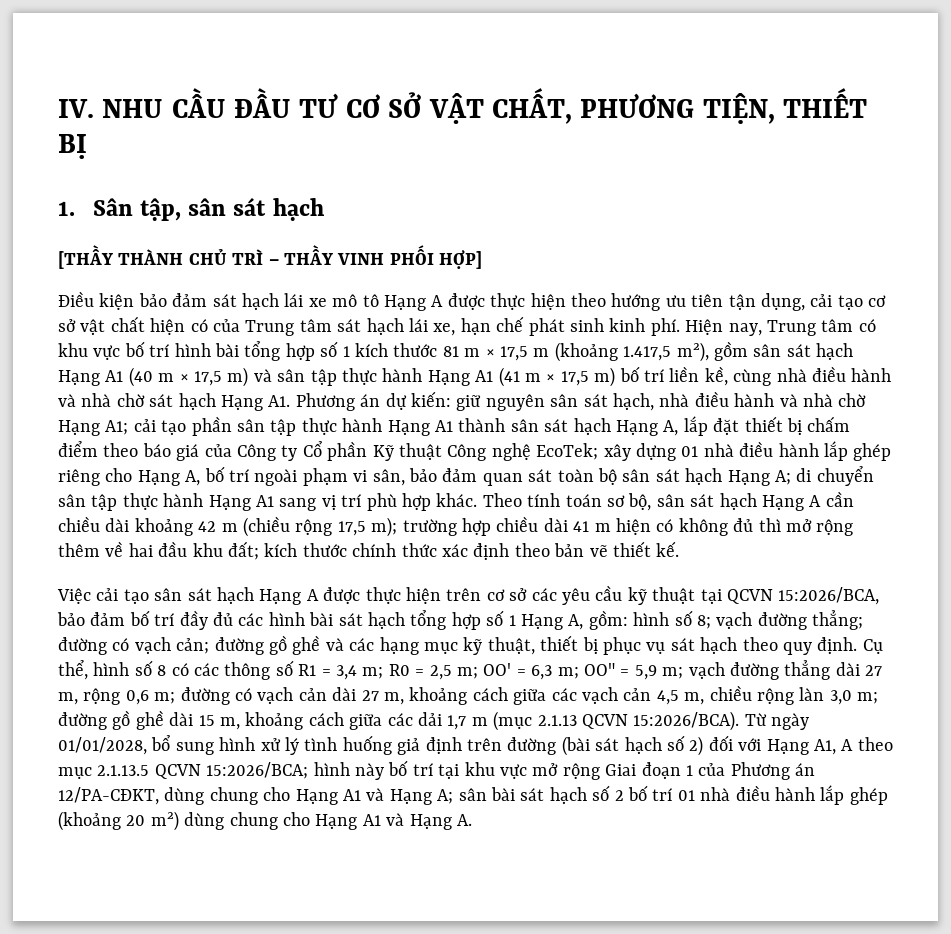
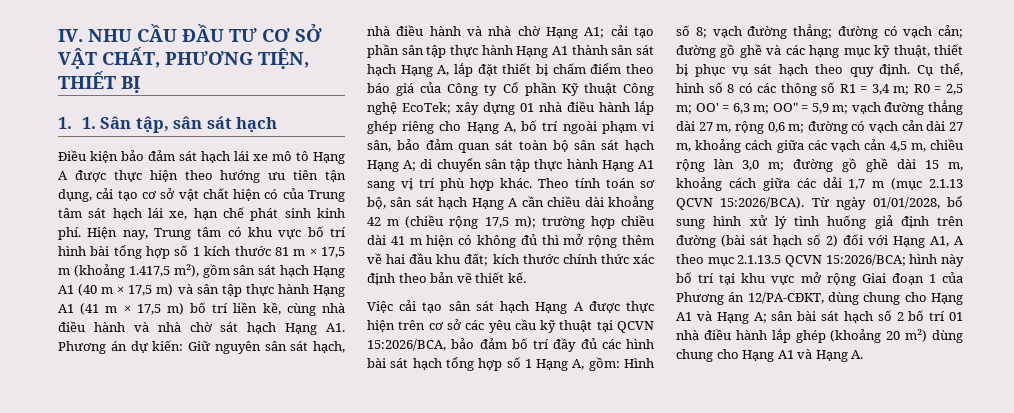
- 1. Sân tập, sân sát hạch
+ 1. 1. Sân tập, sân sát hạch
- [THẦY THÀNH CHỦ TRÌ – THẦY VINH PHỐI HỢP]
- giữ nguyên sân sát hạch, nhà điều hành và nhà chờ Hạng A1;
+ Giữ nguyên sân sát hạch, nhà điều hành và nhà chờ Hạng A1;
- hình số 8;
+ Hình số 8;

